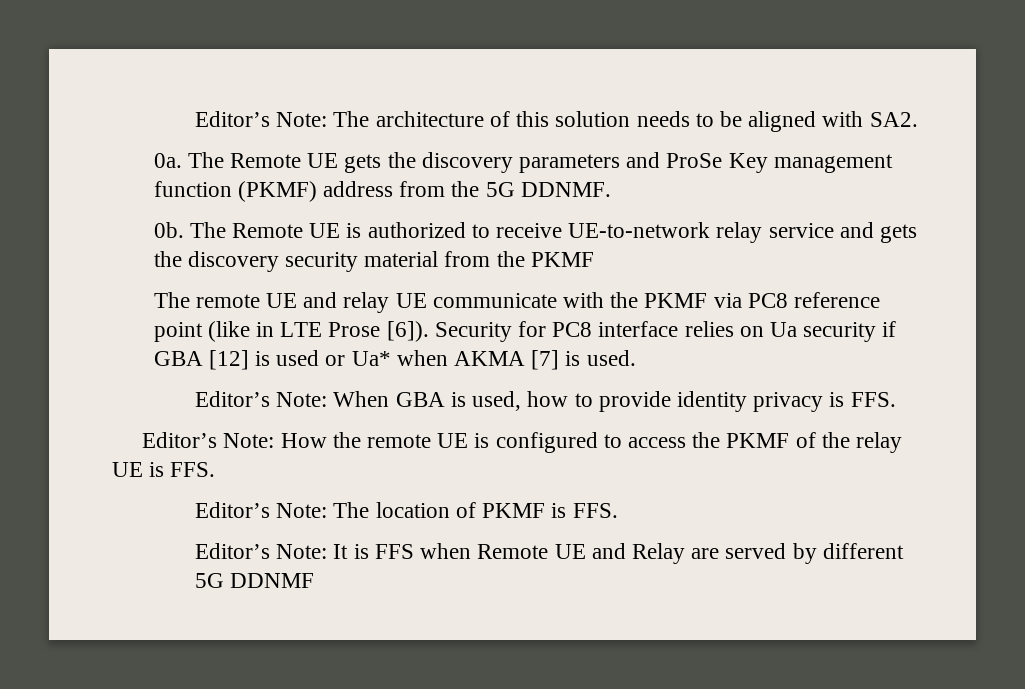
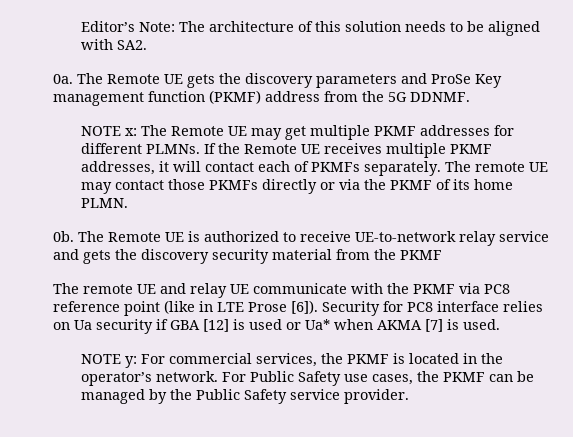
+ NOTE x: The Remote UE may get multiple PKMF addresses for different PLMNs. If the Remote UE receives multiple PKMF addresses, it will contact each of PKMFs separately. The remote UE may contact those PKMFs directly or via the PKMF of its home PLMN.
- Editor’s Note: When GBA is used, how to provide identity privacy is FFS.
- Editor’s Note: How the remote UE is configured to access the PKMF of the relay UE is FFS.
- Editor’s Note: The location of PKMF is FFS.
- Editor’s Note: It is FFS when Remote UE and Relay are served by different 5G DDNMF
+ NOTE y: For commercial services, the PKMF is located in the operator’s network. For Public Safety use cases, the PKMF can be managed by the Public Safety service provider.

